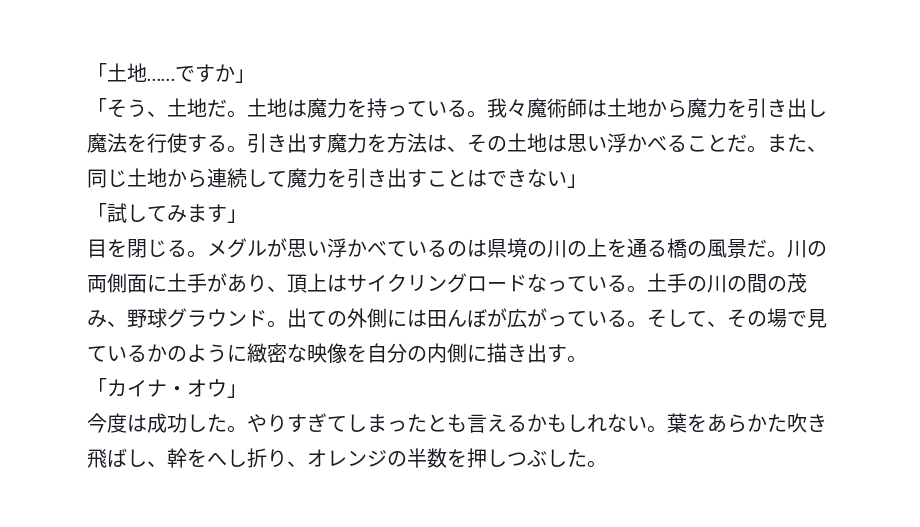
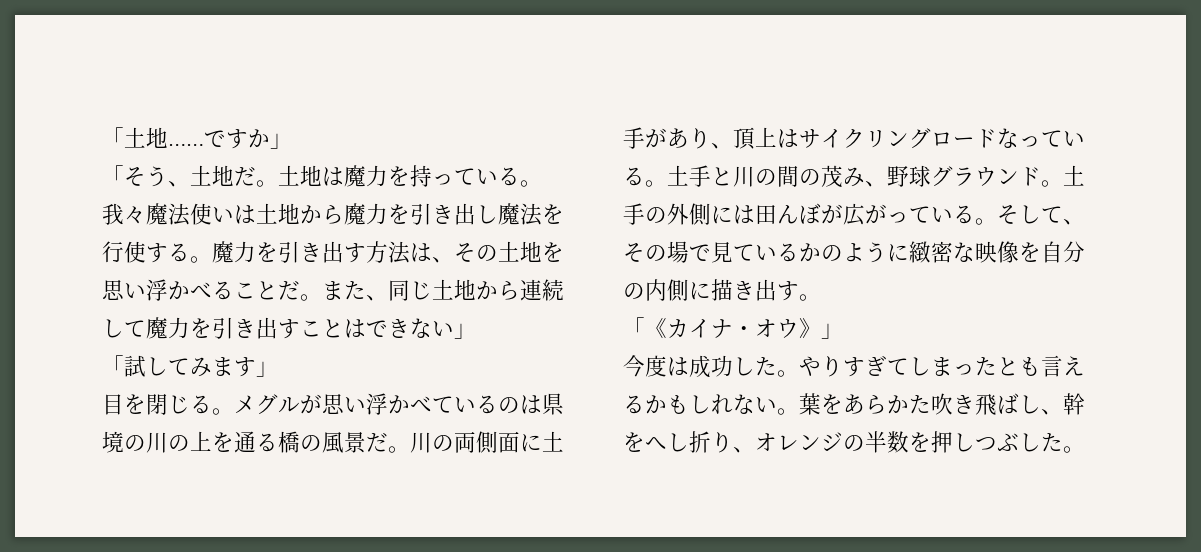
- 我々魔術師は土地から魔力を引き出し魔法を行使する。
+ 我々魔法使いは土地から魔力を引き出し魔法を行使する。
- 引き出す魔力を方法は、その土地は思い浮かべることだ。
+ 魔力を引き出す方法は、その土地を思い浮かべることだ。
- 土手の川の間の茂み、野球グラウンド。
+ 土手と川の間の茂み、野球グラウンド。
- 出ての外側には田んぼが広がっている。
+ 土手の外側には田んぼが広がっている。
- 「カイナ・オウ」
+ 「《カイナ・オウ》」

